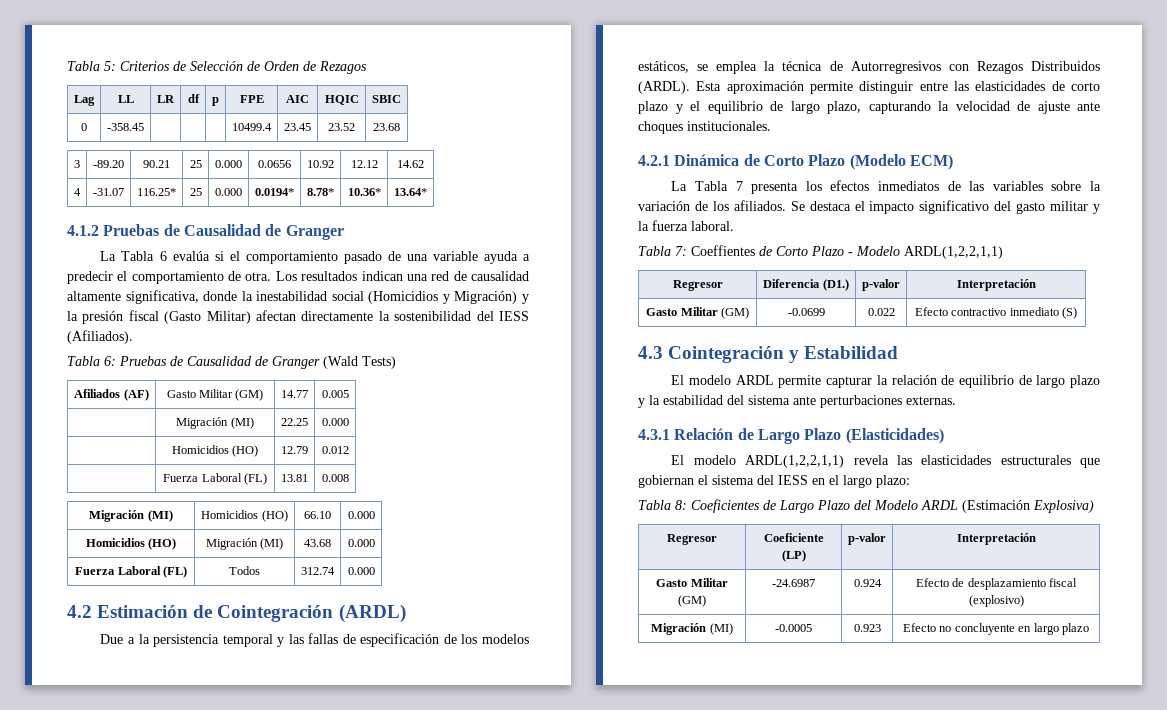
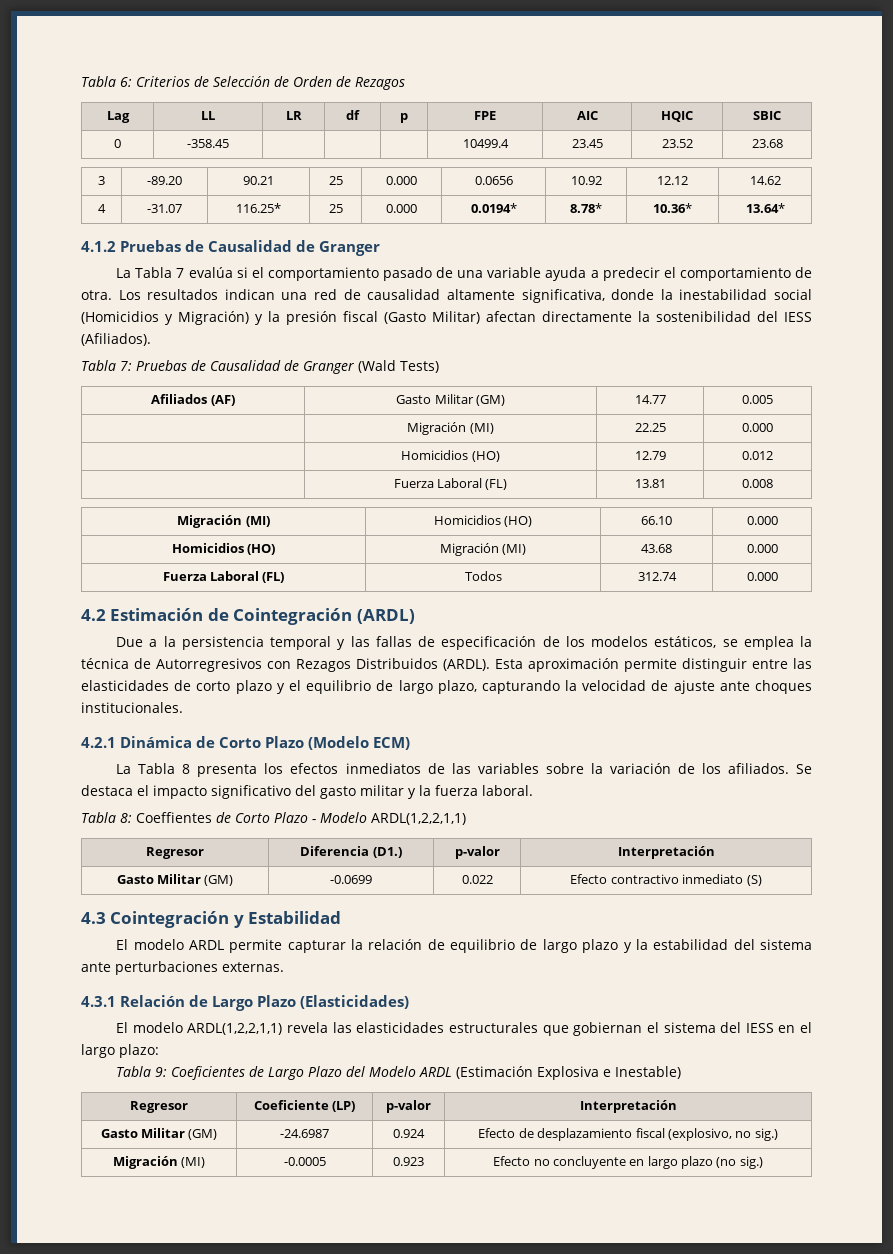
- Tabla 5: Criterios de Selección de Orden de Rezagos
+ Tabla 6: Criterios de Selección de Orden de Rezagos
- La Tabla 6 evalúa si el comportamiento pasado de una variable ayuda a predecir el comportamiento de otra.
+ La Tabla 7 evalúa si el comportamiento pasado de una variable ayuda a predecir el comportamiento de otra.
- Tabla 6: Pruebas de Causalidad de Granger (Wald Tests)
+ Tabla 7: Pruebas de Causalidad de Granger (Wald Tests)
- La Tabla 7 presenta los efectos inmediatos de las variables sobre la variación de los afiliados.
+ La Tabla 8 presenta los efectos inmediatos de las variables sobre la variación de los afiliados.
- Tabla 7: Coeffientes de Corto Plazo - Modelo ARDL(1,2,2,1,1)
+ Tabla 8: Coeffientes de Corto Plazo - Modelo ARDL(1,2,2,1,1)
- Tabla 8: Coeficientes de Largo Plazo del Modelo ARDL (Estimación Explosiva)
+ Tabla 9: Coeficientes de Largo Plazo del Modelo ARDL (Estimación Explosiva e Inestable)
- Gasto Militar (GM) | -24.6987 | 0.924 | Efecto de desplazamiento fiscal (explosivo)
+ Gasto Militar (GM) | -24.6987 | 0.924 | Efecto de desplazamiento fiscal (explosivo, no sig.)
- Migración (MI) | -0.0005 | 0.923 | Efecto no concluyente en largo plazo
+ Migración (MI) | -0.0005 | 0.923 | Efecto no concluyente en largo plazo (no sig.)

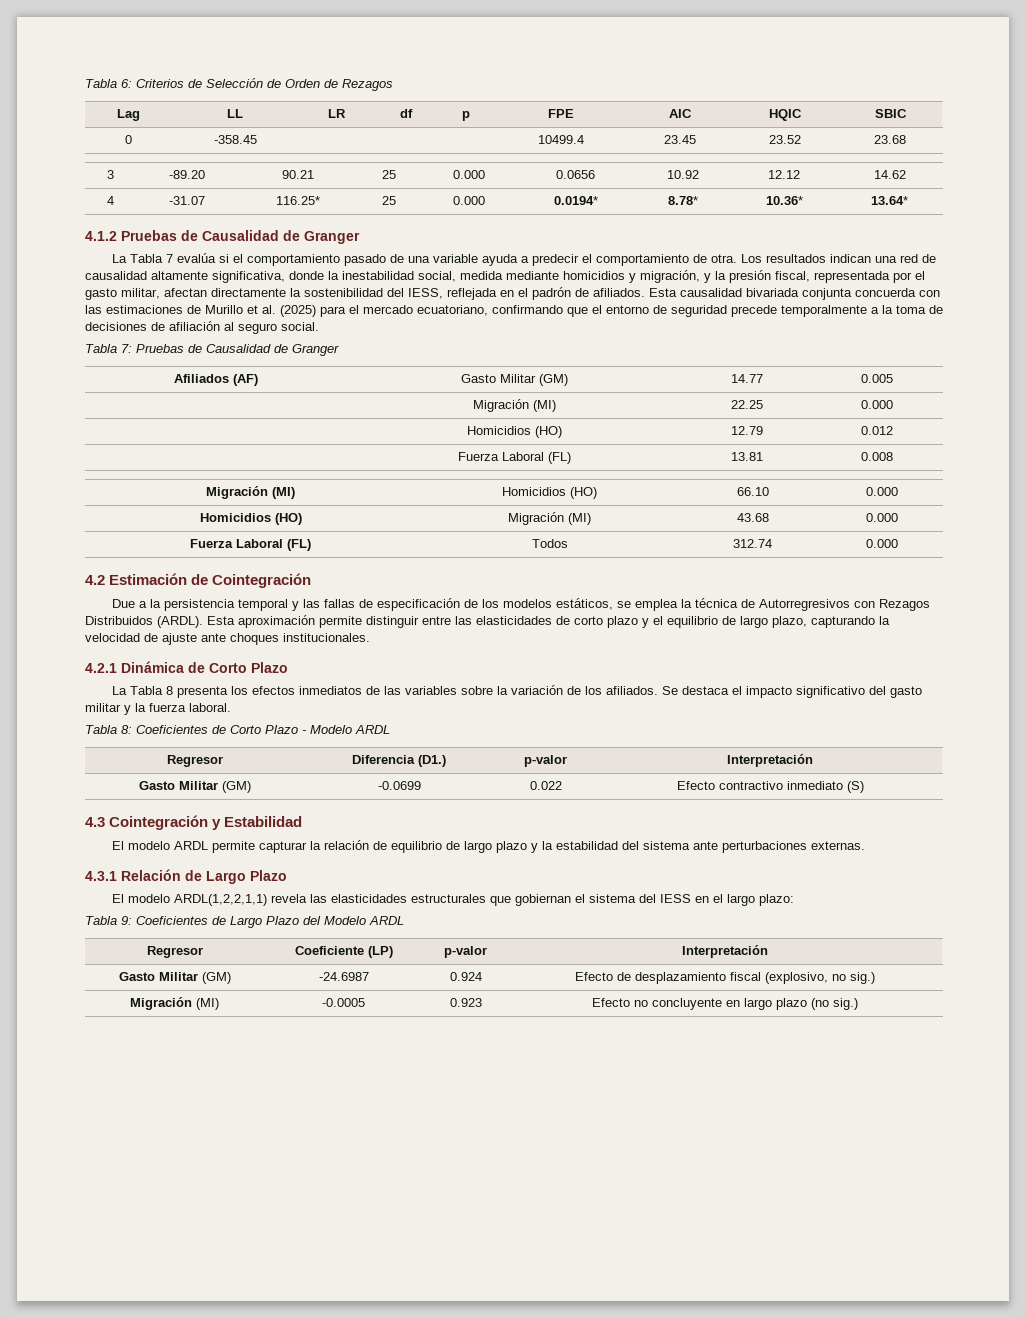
- Los resultados indican una red de causalidad altamente significativa, donde la inestabilidad social (Homicidios y Migración) y la presión fiscal (Gasto Militar) afectan directamente la sostenibilidad del IESS (Afiliados).
+ Los resultados indican una red de causalidad altamente significativa, donde la inestabilidad social, medida mediante homicidios y migración, y la presión fiscal, representada por el gasto militar, afectan directamente la sostenibilidad del IESS, reflejada en el padrón de afiliados. Esta causalidad bivariada conjunta concuerda con las estimaciones de Murillo et al. (2025) para el mercado ecuatoriano, confirmando que el entorno de seguridad precede temporalmente a la toma de decisiones de afiliación al seguro social.
- Tabla 7: Pruebas de Causalidad de Granger (Wald Tests)
+ Tabla 7: Pruebas de Causalidad de Granger
- 4.2 Estimación de Cointegración (ARDL)
+ 4.2 Estimación de Cointegración
- 4.2.1 Dinámica de Corto Plazo (Modelo ECM)
+ 4.2.1 Dinámica de Corto Plazo
- Tabla 8: Coeffientes de Corto Plazo - Modelo ARDL(1,2,2,1,1)
+ Tabla 8: Coeficientes de Corto Plazo - Modelo ARDL
- 4.3.1 Relación de Largo Plazo (Elasticidades)
+ 4.3.1 Relación de Largo Plazo
- Tabla 9: Coeficientes de Largo Plazo del Modelo ARDL (Estimación Explosiva e Inestable)
+ Tabla 9: Coeficientes de Largo Plazo del Modelo ARDL

